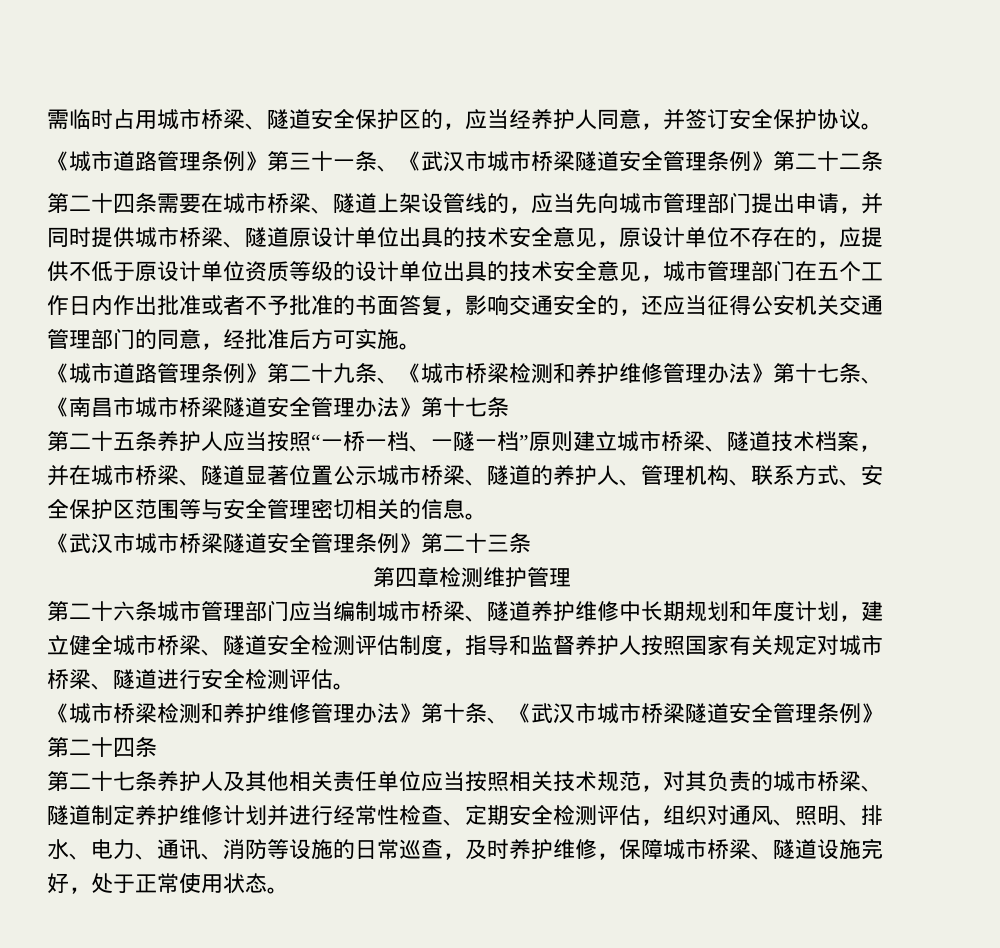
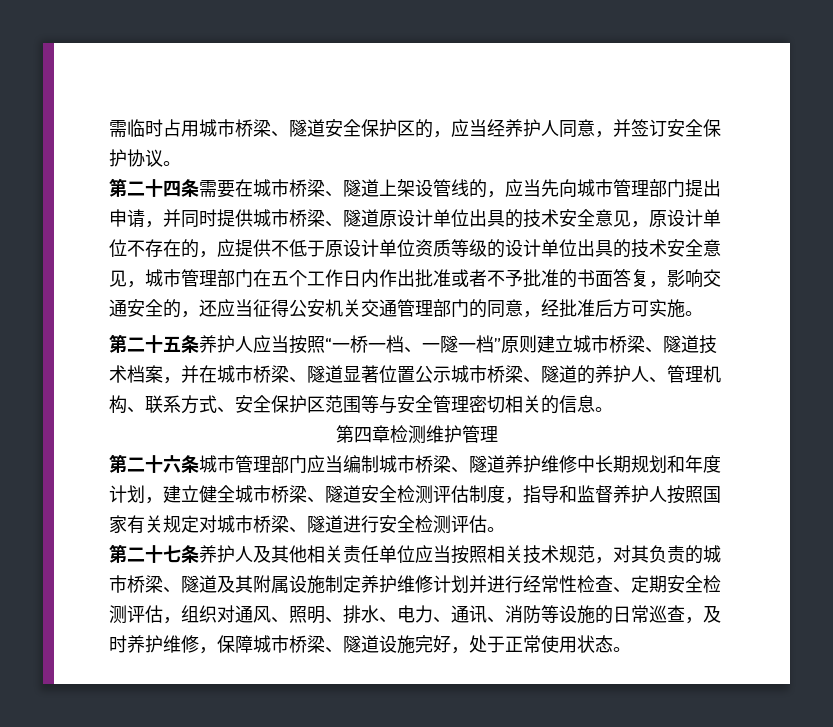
- 《城市道路管理条例》第三十一条、《武汉市城市桥梁隧道安全管理条例》第二十二条
- 《城市道路管理条例》第二十九条、《城市桥梁检测和养护维修管理办法》第十七条、《南昌市城市桥梁隧道安全管理办法》第十七条
- 《武汉市城市桥梁隧道安全管理条例》第二十三条
- 《城市桥梁检测和养护维修管理办法》第十条、《武汉市城市桥梁隧道安全管理条例》第二十四条
- 第二十七条养护人及其他相关责任单位应当按照相关技术规范，对其负责的城市桥梁、隧道制定养护维修计划并进行经常性检查、定期安全检测评估，组织对通风、照明、排水、电力、通讯、消防等设施的日常巡查，及时养护维修，保障城市桥梁、隧道设施完好，处于正常使用状态。
+ 第二十七条养护人及其他相关责任单位应当按照相关技术规范，对其负责的城市桥梁、隧道及其附属设施制定养护维修计划并进行经常性检查、定期安全检测评估，组织对通风、照明、排水、电力、通讯、消防等设施的日常巡查，及时养护维修，保障城市桥梁、隧道设施完好，处于正常使用状态。

